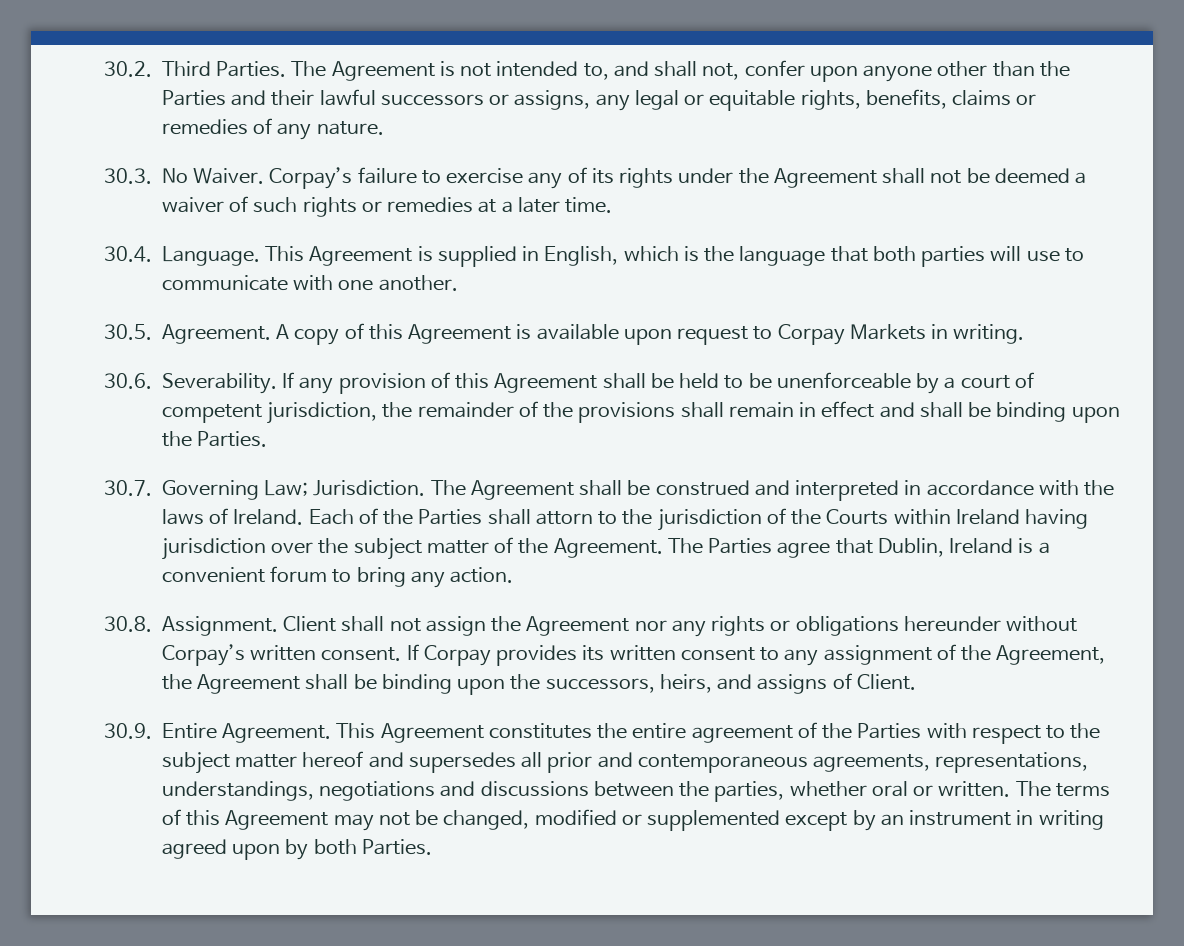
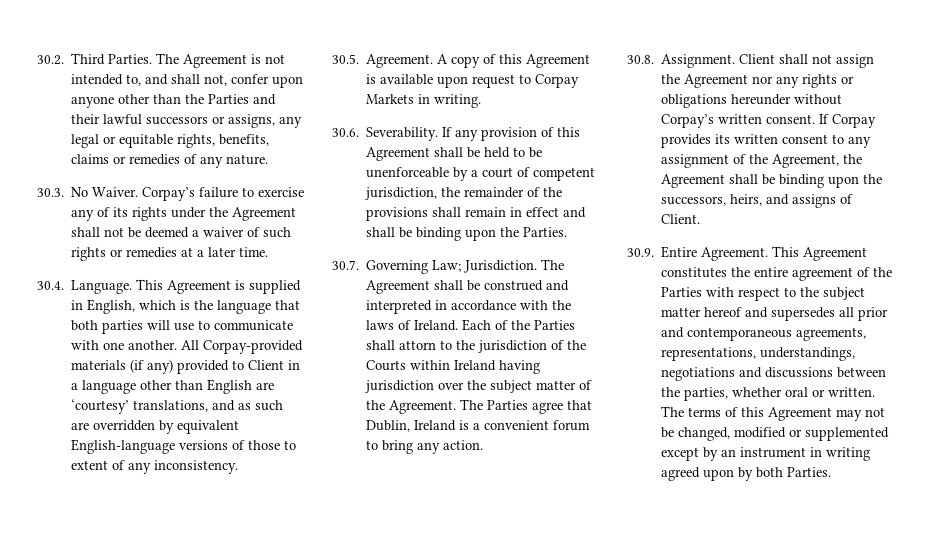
+ All Corpay-provided materials (if any) provided to Client in a language other than English are ‘courtesy’ translations, and as such are overridden by equivalent English-language versions of those to extent of any inconsistency.

